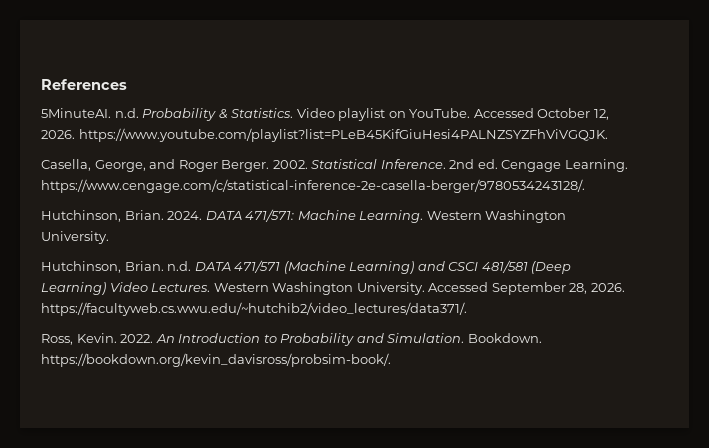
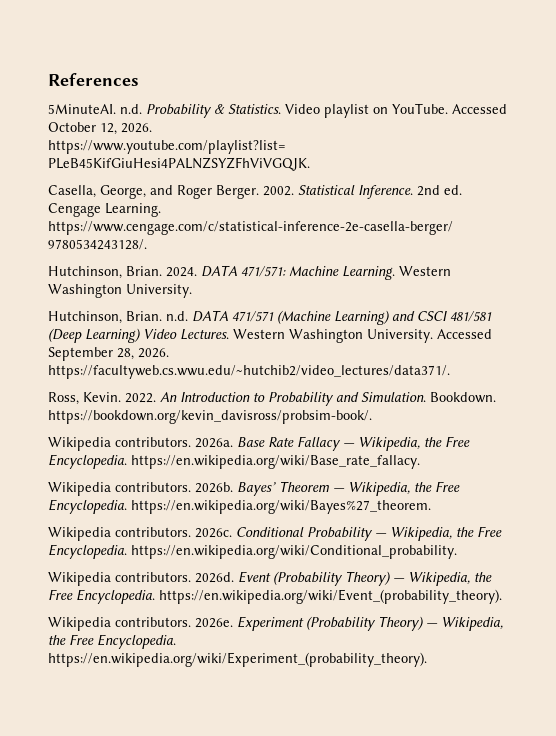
+ Wikipedia contributors. 2026a. Base Rate Fallacy — Wikipedia, the Free Encyclopedia. https://en.wikipedia.org/wiki/Base_rate_fallacy.
+ Wikipedia contributors. 2026b. Bayes’ Theorem — Wikipedia, the Free Encyclopedia. https://en.wikipedia.org/wiki/Bayes%27_theorem.
+ Wikipedia contributors. 2026c. Conditional Probability — Wikipedia, the Free Encyclopedia. https://en.wikipedia.org/wiki/Conditional_probability.
+ Wikipedia contributors. 2026d. Event (Probability Theory) — Wikipedia, the Free Encyclopedia. https://en.wikipedia.org/wiki/Event_(probability_theory).
+ Wikipedia contributors. 2026e. Experiment (Probability Theory) — Wikipedia, the Free Encyclopedia. https://en.wikipedia.org/wiki/Experiment_(probability_theory).

